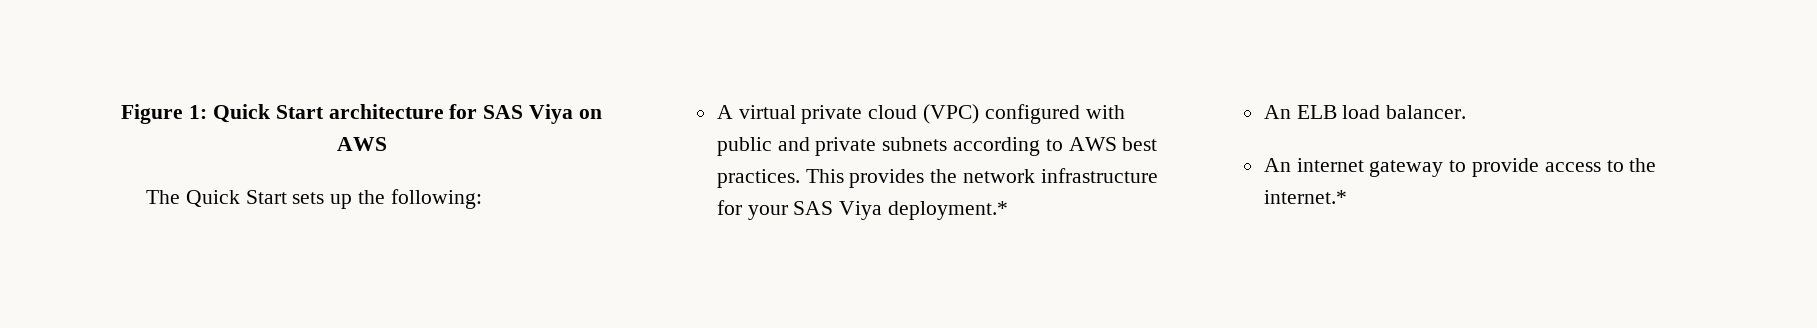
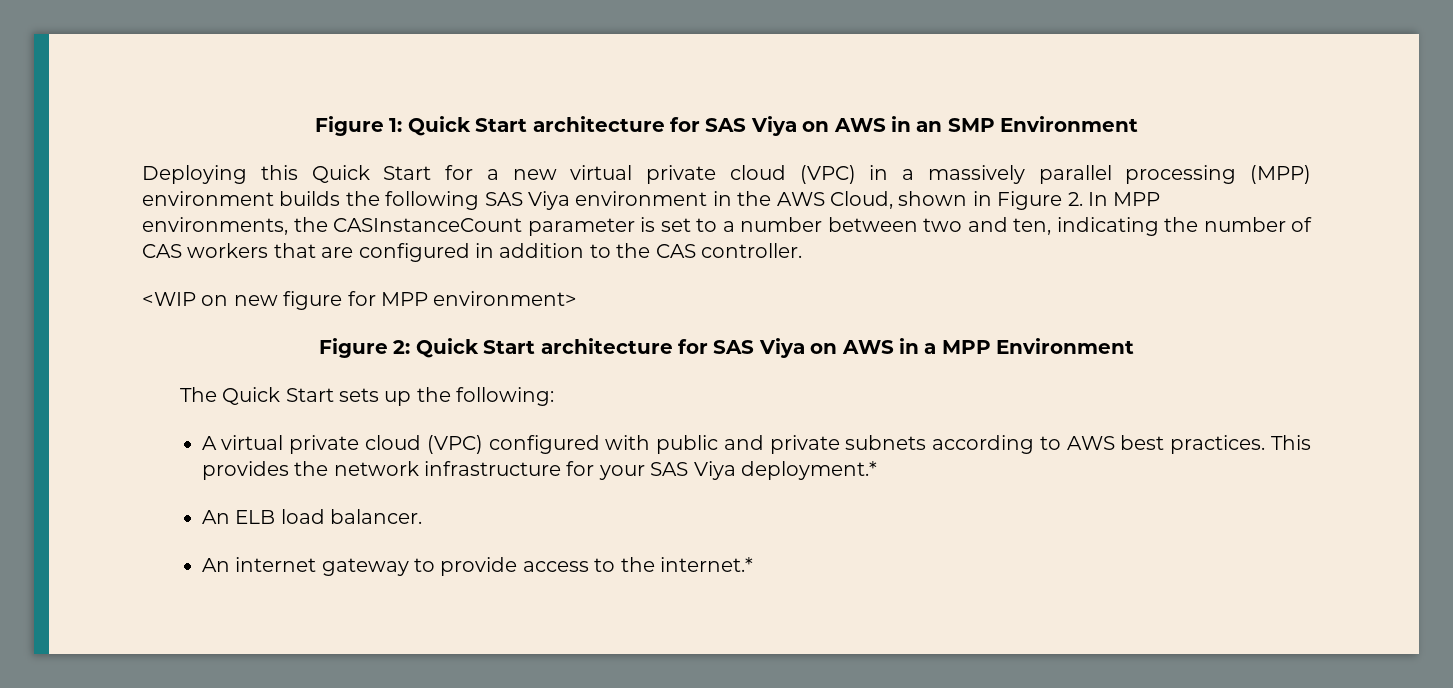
- Figure 1: Quick Start architecture for SAS Viya on AWS
+ Figure 1: Quick Start architecture for SAS Viya on AWS in an SMP Environment
+ Deploying this Quick Start for a new virtual private cloud (VPC) in a massively parallel processing (MPP) environment builds the following SAS Viya environment in the AWS Cloud, shown in Figure 2. In MPP environments, the CASInstanceCount parameter is set to a number between two and ten, indicating the number of CAS workers that are configured in addition to the CAS controller.
+ <WIP on new figure for MPP environment>
+ Figure 2: Quick Start architecture for SAS Viya on AWS in a MPP Environment

